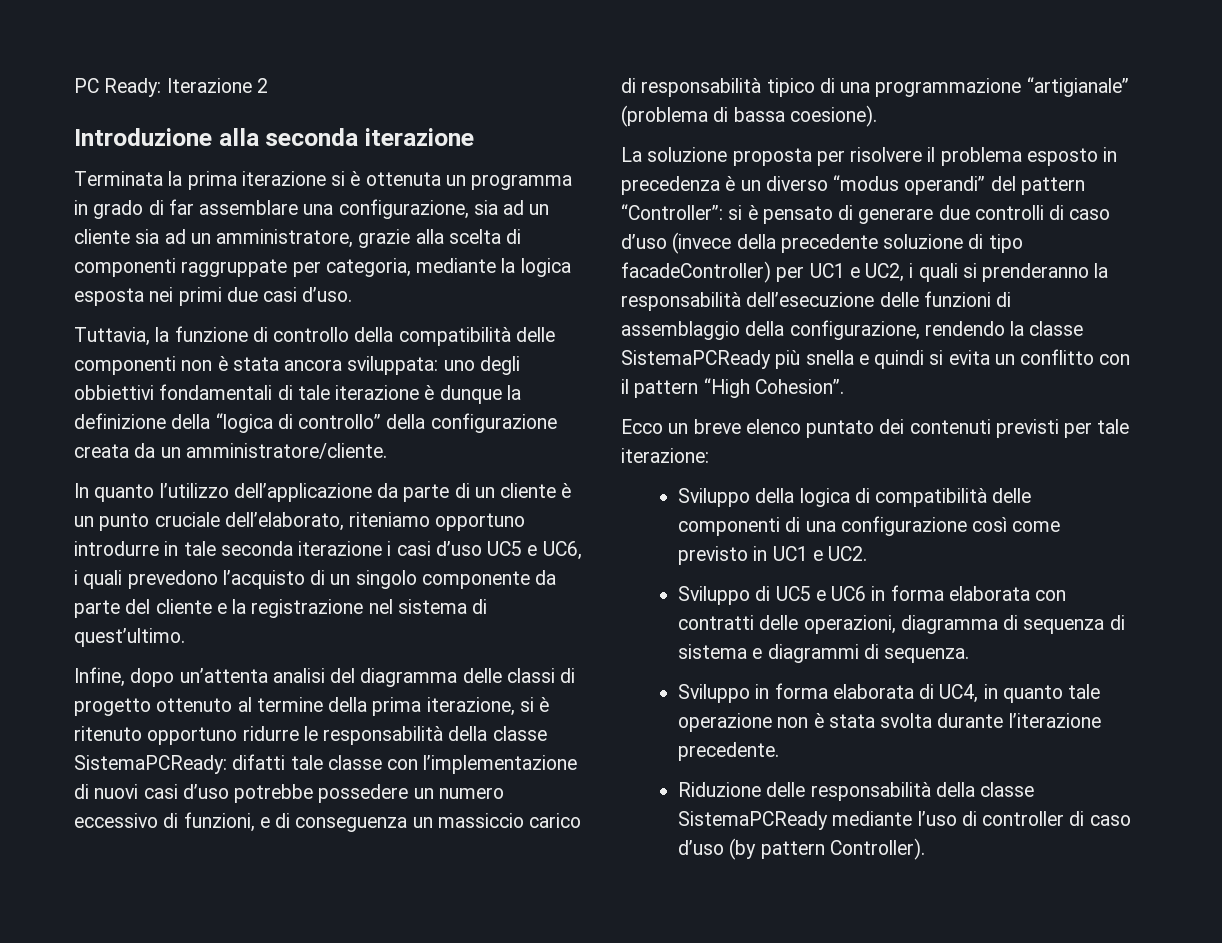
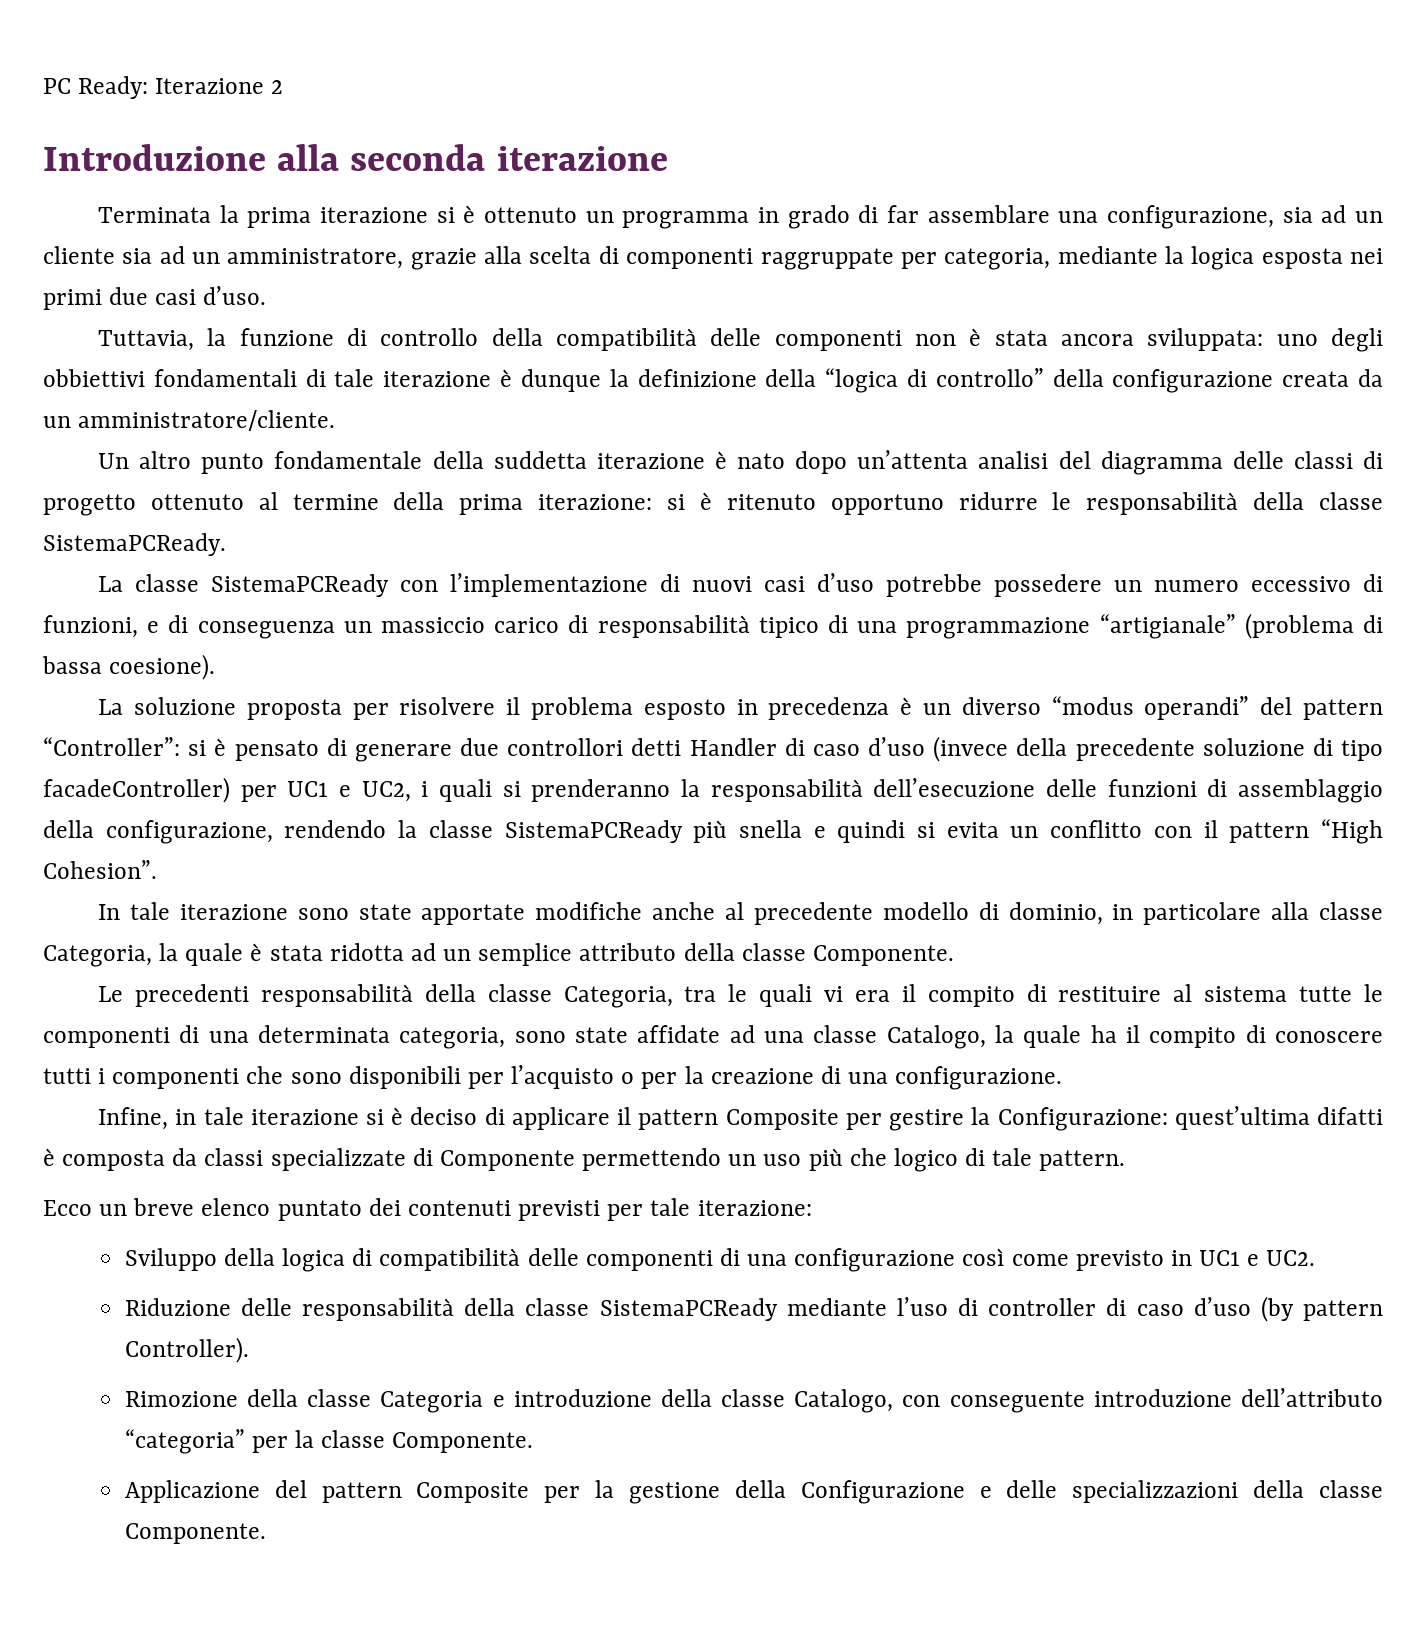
- Terminata la prima iterazione si è ottenuta un programma in grado di far assemblare una configurazione, sia ad un cliente sia ad un amministratore, grazie alla scelta di componenti raggruppate per categoria, mediante la logica esposta nei primi due casi d’uso.
+ Terminata la prima iterazione si è ottenuto un programma in grado di far assemblare una configurazione, sia ad un cliente sia ad un amministratore, grazie alla scelta di componenti raggruppate per categoria, mediante la logica esposta nei primi due casi d’uso.
- In quanto l’utilizzo dell’applicazione da parte di un cliente è un punto cruciale dell’elaborato, riteniamo opportuno introdurre in tale seconda iterazione i casi d’uso UC5 e UC6, i quali prevedono l’acquisto di un singolo componente da parte del cliente e la registrazione nel sistema di quest’ultimo.
- Infine, dopo un’attenta analisi del diagramma delle classi di progetto ottenuto al termine della prima iterazione, si è ritenuto opportuno ridurre le responsabilità della classe SistemaPCReady: difatti tale classe con l’implementazione di nuovi casi d’uso potrebbe possedere un numero eccessivo di funzioni, e di conseguenza un massiccio carico di responsabilità tipico di una programmazione “artigianale” (problema di bassa coesione).
+ Un altro punto fondamentale della suddetta iterazione è nato dopo un’attenta analisi del diagramma delle classi di progetto ottenuto al termine della prima iterazione: si è ritenuto opportuno ridurre le responsabilità della classe SistemaPCReady.
+ La classe SistemaPCReady con l’implementazione di nuovi casi d’uso potrebbe possedere un numero eccessivo di funzioni, e di conseguenza un massiccio carico di responsabilità tipico di una programmazione “artigianale” (problema di bassa coesione).
- si è pensato di generare due controlli di caso d’uso (invece della precedente soluzione di tipo facadeController) per UC1 e UC2, i quali si prenderanno la responsabilità dell’esecuzione delle funzioni di assemblaggio della configurazione, rendendo la classe SistemaPCReady più snella e quindi si evita un conflitto con il pattern “High Cohesion”.
+ si è pensato di generare due controllori detti Handler di caso d’uso (invece della precedente soluzione di tipo facadeController) per UC1 e UC2, i quali si prenderanno la responsabilità dell’esecuzione delle funzioni di assemblaggio della configurazione, rendendo la classe SistemaPCReady più snella e quindi si evita un conflitto con il pattern “High Cohesion”.
+ In tale iterazione sono state apportate modifiche anche al precedente modello di dominio, in particolare alla classe Categoria, la quale è stata ridotta ad un semplice attributo della classe Componente.
+ Le precedenti responsabilità della classe Categoria, tra le quali vi era il compito di restituire al sistema tutte le componenti di una determinata categoria, sono state affidate ad una classe Catalogo, la quale ha il compito di conoscere tutti i componenti che sono disponibili per l’acquisto o per la creazione di una configurazione.
+ Infine, in tale iterazione si è deciso di applicare il pattern Composite per gestire la Configurazione: quest’ultima difatti è composta da classi specializzate di Componente permettendo un uso più che logico di tale pattern.
- Sviluppo di UC5 e UC6 in forma elaborata con contratti delle operazioni, diagramma di sequenza di sistema e diagrammi di sequenza.
- Sviluppo in forma elaborata di UC4, in quanto tale operazione non è stata svolta durante l’iterazione precedente.
+ Rimozione della classe Categoria e introduzione della classe Catalogo, con conseguente introduzione dell’attributo “categoria” per la classe Componente.
+ Applicazione del pattern Composite per la gestione della Configurazione e delle specializzazioni della classe Componente.

